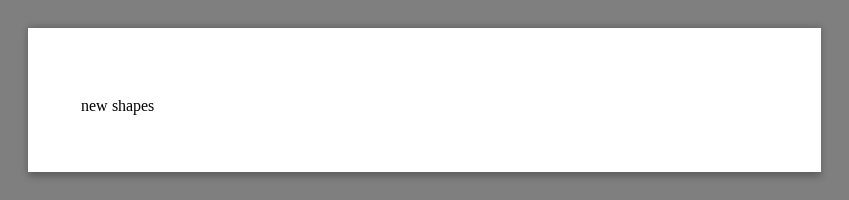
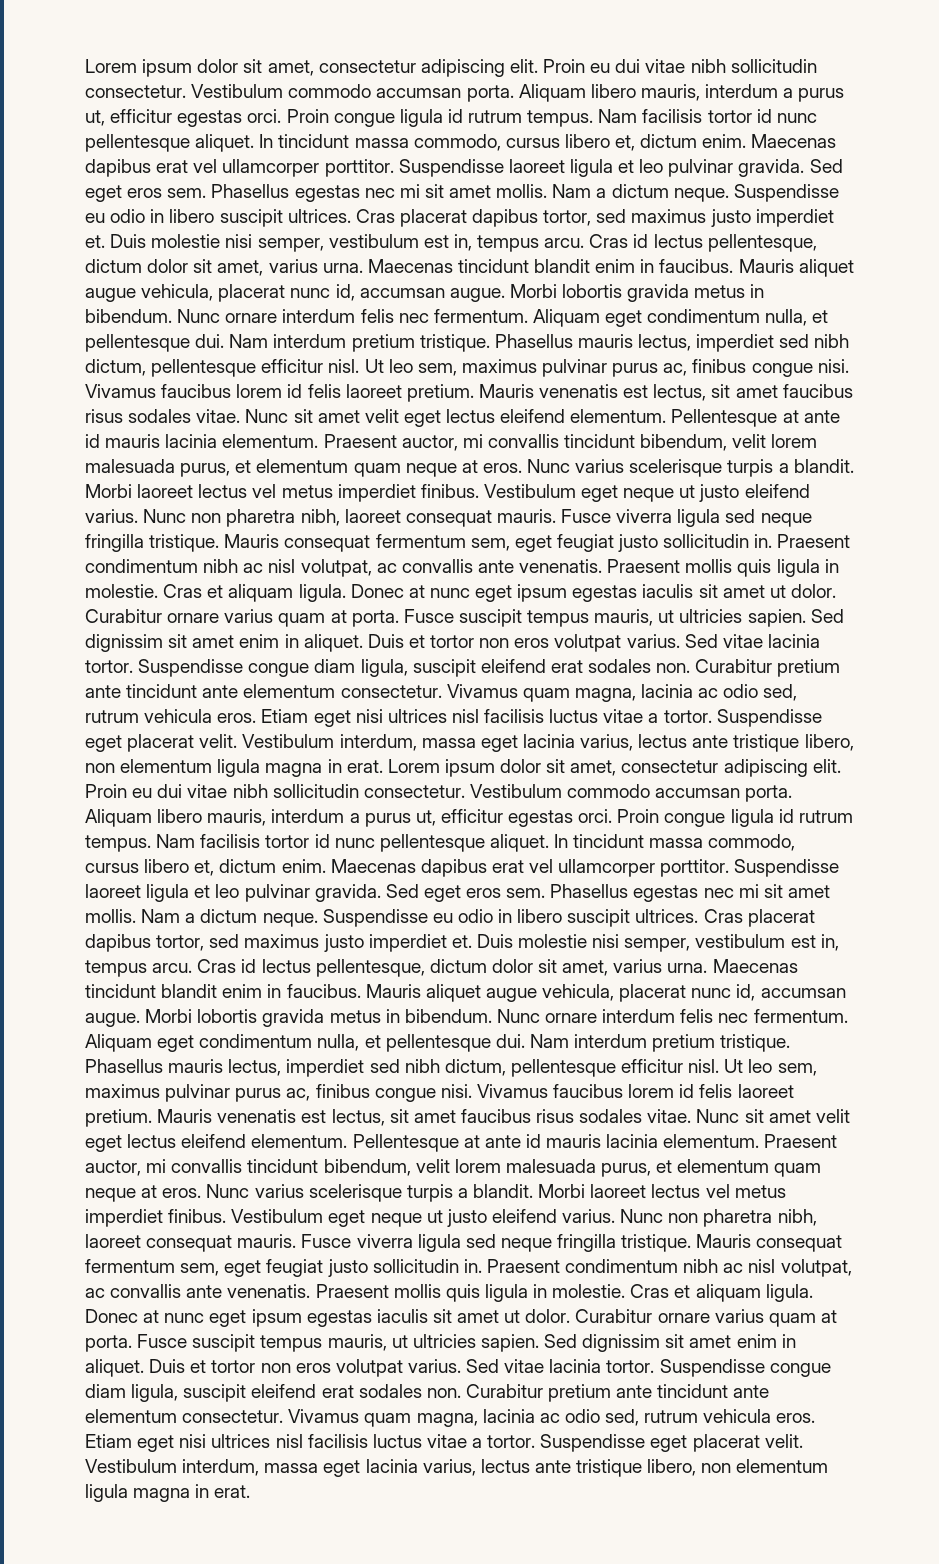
- new shapes
+ Lorem ipsum dolor sit amet, consectetur adipiscing elit. Proin eu dui vitae nibh sollicitudin consectetur. Vestibulum commodo accumsan porta. Aliquam libero mauris, interdum a purus ut, efficitur egestas orci. Proin congue ligula id rutrum tempus. Nam facilisis tortor id nunc pellentesque aliquet. In tincidunt massa commodo, cursus libero et, dictum enim. Maecenas dapibus erat vel ullamcorper porttitor. Suspendisse laoreet ligula et leo pulvinar gravida. Sed eget eros sem. Phasellus egestas nec mi sit amet mollis. Nam a dictum neque. Suspendisse eu odio in libero suscipit ultrices. Cras placerat dapibus tortor, sed maximus justo imperdiet et. Duis molestie nisi semper, vestibulum est in, tempus arcu. Cras id lectus pellentesque, dictum dolor sit amet, varius urna. Maecenas tincidunt blandit enim in faucibus. Mauris aliquet augue vehicula, placerat nunc id, accumsan augue. Morbi lobortis gravida metus in bibendum. Nunc ornare interdum felis nec fermentum. Aliquam eget condimentum nulla, et pellentesque dui. Nam interdum pretium tristique. Phasellus mauris lectus, imperdiet sed nibh dictum, pellentesque efficitur nisl. Ut leo sem, maximus pulvinar purus ac, finibus congue nisi. Vivamus faucibus lorem id felis laoreet pretium. Mauris venenatis est lectus, sit amet faucibus risus sodales vitae. Nunc sit amet velit eget lectus eleifend elementum. Pellentesque at ante id mauris lacinia elementum. Praesent auctor, mi convallis tincidunt bibendum, velit lorem malesuada purus, et elementum quam neque at eros. Nunc varius scelerisque turpis a blandit. Morbi laoreet lectus vel metus imperdiet finibus. Vestibulum eget neque ut justo eleifend varius. Nunc non pharetra nibh, laoreet consequat mauris. Fusce viverra ligula sed neque fringilla tristique. Mauris consequat fermentum sem, eget feugiat justo sollicitudin in. Praesent condimentum nibh ac nisl volutpat, ac convallis ante venenatis. Praesent mollis quis ligula in molestie. Cras et aliquam ligula. Donec at nunc eget ipsum egestas iaculis sit amet ut dolor. Curabitur ornare varius quam at porta. Fusce suscipit tempus mauris, ut ultricies sapien. Sed dignissim sit amet enim in aliquet. Duis et tortor non eros volutpat varius. Sed vitae lacinia tortor. Suspendisse congue diam ligula, suscipit eleifend erat sodales non. Curabitur pretium ante tincidunt ante elementum consectetur. Vivamus quam magna, lacinia ac odio sed, rutrum vehicula eros. Etiam eget nisi ultrices nisl facilisis luctus vitae a tortor. Suspendisse eget placerat velit. Vestibulum interdum, massa eget lacinia varius, lectus ante tristique libero, non elementum ligula magna in erat. Lorem ipsum dolor sit amet, consectetur adipiscing elit. Proin eu dui vitae nibh sollicitudin consectetur. Vestibulum commodo accumsan porta. Aliquam libero mauris, interdum a purus ut, efficitur egestas orci. Proin congue ligula id rutrum tempus. Nam facilisis tortor id nunc pellentesque aliquet. In tincidunt massa commodo, cursus libero et, dictum enim. Maecenas dapibus erat vel ullamcorper porttitor. Suspendisse laoreet ligula et leo pulvinar gravida. Sed eget eros sem. Phasellus egestas nec mi sit amet mollis. Nam a dictum neque. Suspendisse eu odio in libero suscipit ultrices. Cras placerat dapibus tortor, sed maximus justo imperdiet et. Duis molestie nisi semper, vestibulum est in, tempus arcu. Cras id lectus pellentesque, dictum dolor sit amet, varius urna. Maecenas tincidunt blandit enim in faucibus. Mauris aliquet augue vehicula, placerat nunc id, accumsan augue. Morbi lobortis gravida metus in bibendum. Nunc ornare interdum felis nec fermentum. Aliquam eget condimentum nulla, et pellentesque dui. Nam interdum pretium tristique. Phasellus mauris lectus, imperdiet sed nibh dictum, pellentesque efficitur nisl. Ut leo sem, maximus pulvinar purus ac, finibus congue nisi. Vivamus faucibus lorem id felis laoreet pretium. Mauris venenatis est lectus, sit amet faucibus risus sodales vitae. Nunc sit amet velit eget lectus eleifend elementum. Pellentesque at ante id mauris lacinia elementum. Praesent auctor, mi convallis tincidunt bibendum, velit lorem malesuada purus, et elementum quam neque at eros. Nunc varius scelerisque turpis a blandit. Morbi laoreet lectus vel metus imperdiet finibus. Vestibulum eget neque ut justo eleifend varius. Nunc non pharetra nibh, laoreet consequat mauris. Fusce viverra ligula sed neque fringilla tristique. Mauris consequat fermentum sem, eget feugiat justo sollicitudin in. Praesent condimentum nibh ac nisl volutpat, ac convallis ante venenatis. Praesent mollis quis ligula in molestie. Cras et aliquam ligula. Donec at nunc eget ipsum egestas iaculis sit amet ut dolor. Curabitur ornare varius quam at porta. Fusce suscipit tempus mauris, ut ultricies sapien. Sed dignissim sit amet enim in aliquet. Duis et tortor non eros volutpat varius. Sed vitae lacinia tortor. Suspendisse congue diam ligula, suscipit eleifend erat sodales non. Curabitur pretium ante tincidunt ante elementum consectetur. Vivamus quam magna, lacinia ac odio sed, rutrum vehicula eros. Etiam eget nisi ultrices nisl facilisis luctus vitae a tortor. Suspendisse eget placerat velit. Vestibulum interdum, massa eget lacinia varius, lectus ante tristique libero, non elementum ligula magna in erat.

